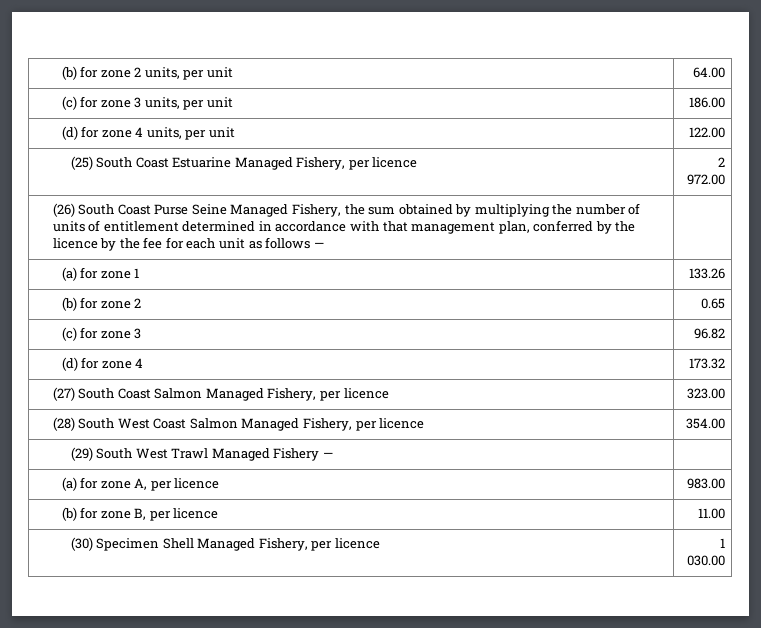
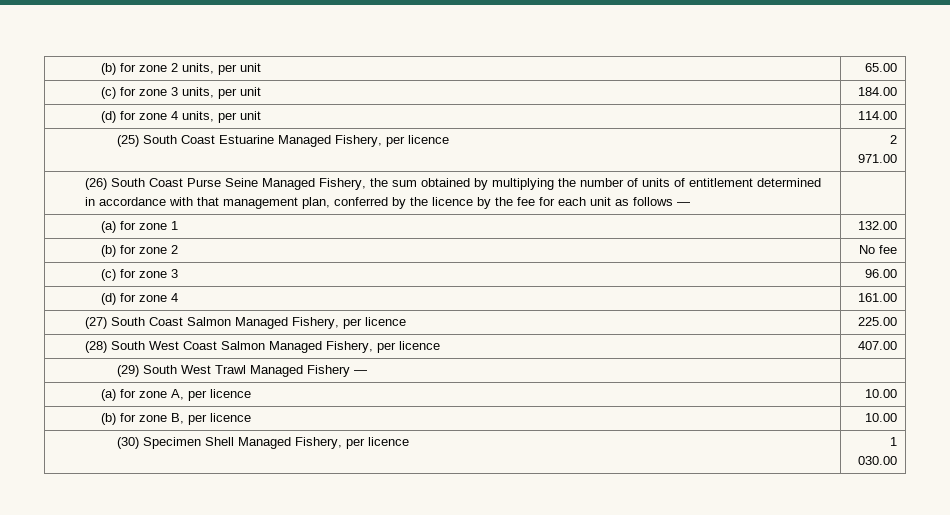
- (b) for zone 2 units, per unit | 64.00
+ (b) for zone 2 units, per unit | 65.00
- (c) for zone 3 units, per unit | 186.00
+ (c) for zone 3 units, per unit | 184.00
- (d) for zone 4 units, per unit | 122.00
+ (d) for zone 4 units, per unit | 114.00
- (25) South Coast Estuarine Managed Fishery, per licence | 2 972.00
+ (25) South Coast Estuarine Managed Fishery, per licence | 2 971.00
- (a) for zone 1 | 133.26
+ (a) for zone 1 | 132.00
- (b) for zone 2 | 0.65
+ (b) for zone 2 | No fee
- (c) for zone 3 | 96.82
+ (c) for zone 3 | 96.00
- (d) for zone 4 | 173.32
+ (d) for zone 4 | 161.00
- (27) South Coast Salmon Managed Fishery, per licence | 323.00
+ (27) South Coast Salmon Managed Fishery, per licence | 225.00
- (28) South West Coast Salmon Managed Fishery, per licence | 354.00
+ (28) South West Coast Salmon Managed Fishery, per licence | 407.00
- (a) for zone A, per licence | 983.00
+ (a) for zone A, per licence | 10.00
- (b) for zone B, per licence | 11.00
+ (b) for zone B, per licence | 10.00

